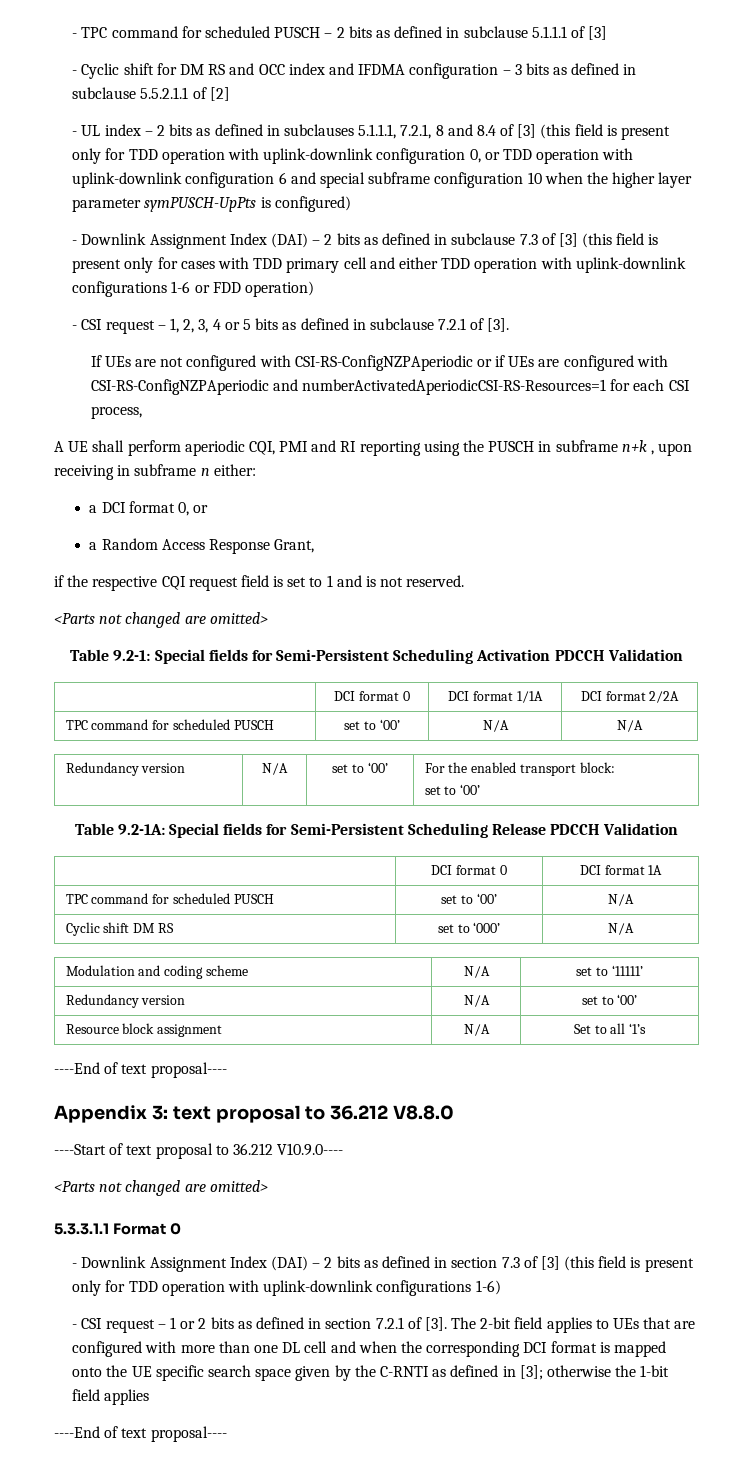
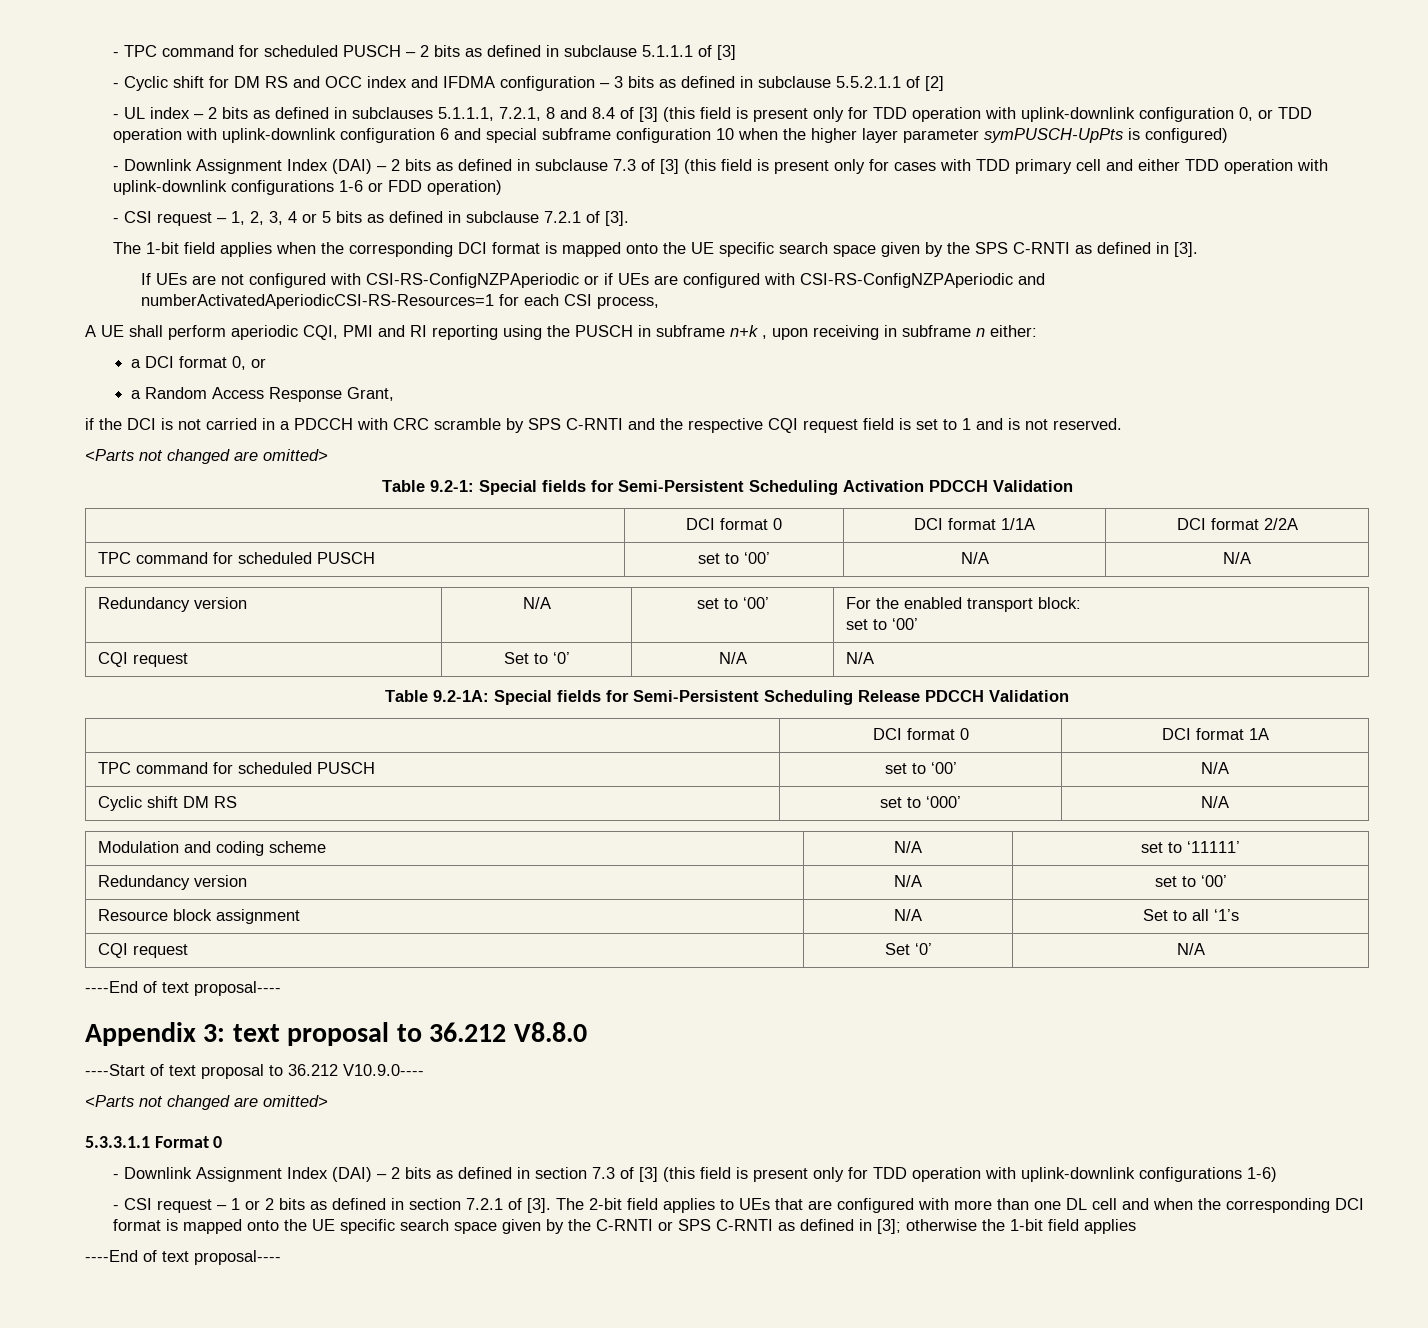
+ The 1-bit field applies when the corresponding DCI format is mapped onto the UE specific search space given by the SPS C-RNTI as defined in [3].
- if the respective CQI request field is set to 1 and is not reserved.
+ if the DCI is not carried in a PDCCH with CRC scramble by SPS C-RNTI and the respective CQI request field is set to 1 and is not reserved.
+ CQI request | Set to ‘0’ | N/A | N/A
+ CQI request | Set ‘0’ | N/A
- The 2-bit field applies to UEs that are configured with more than one DL cell and when the corresponding DCI format is mapped onto the UE specific search space given by the C-RNTI as defined in [3]; otherwise the 1-bit field applies
+ The 2-bit field applies to UEs that are configured with more than one DL cell and when the corresponding DCI format is mapped onto the UE specific search space given by the C-RNTI or SPS C-RNTI as defined in [3]; otherwise the 1-bit field applies

